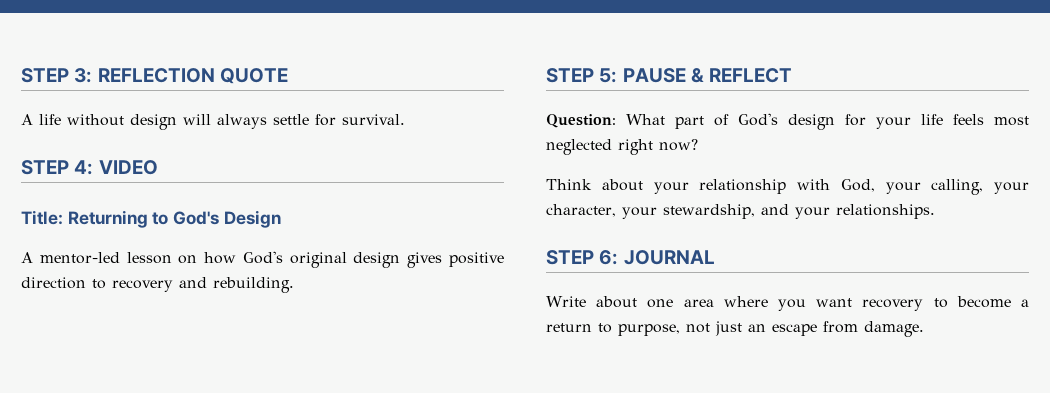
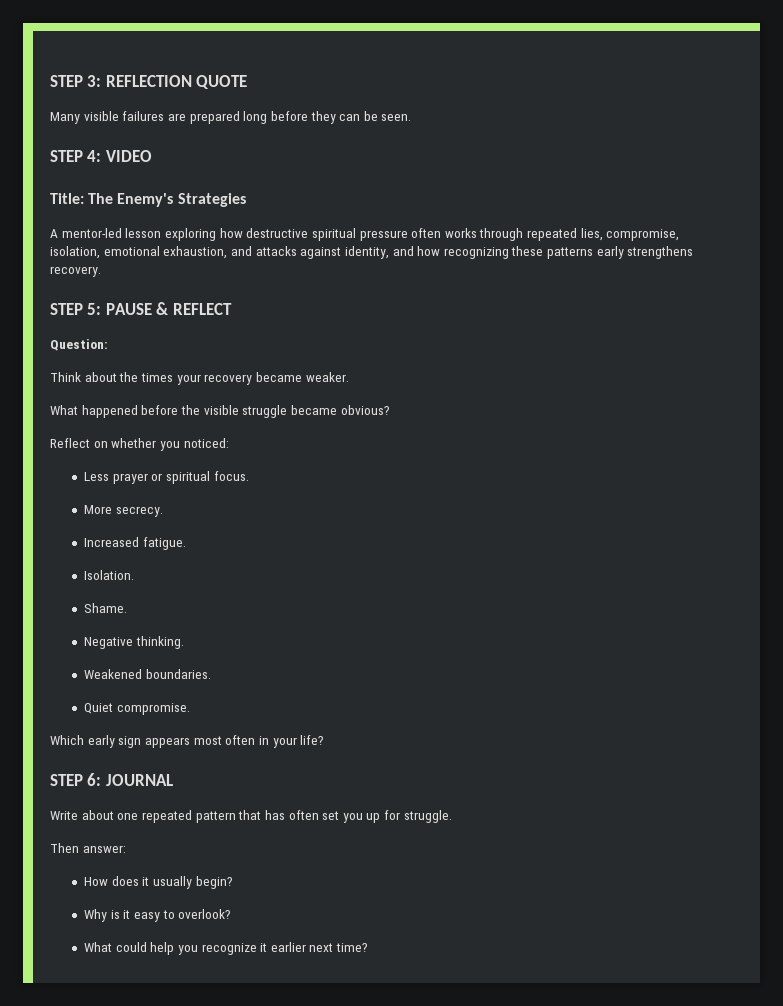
- A life without design will always settle for survival.
+ Many visible failures are prepared long before they can be seen.
- Title: Returning to God's Design
+ Title: The Enemy's Strategies
- A mentor-led lesson on how God's original design gives positive direction to recovery and rebuilding.
+ A mentor-led lesson exploring how destructive spiritual pressure often works through repeated lies, compromise, isolation, emotional exhaustion, and attacks against identity, and how recognizing these patterns early strengthens recovery.
- Question: What part of God's design for your life feels most neglected right now?
- Think about your relationship with God, your calling, your character, your stewardship, and your relationships.
+ Question:
+ Think about the times your recovery became weaker.
+ What happened before the visible struggle became obvious?
+ Reflect on whether you noticed:
+ Less prayer or spiritual focus.
+ More secrecy.
+ Increased fatigue.
+ Isolation.
+ Shame.
+ Negative thinking.
+ Weakened boundaries.
+ Quiet compromise.
+ Which early sign appears most often in your life?
- Write about one area where you want recovery to become a return to purpose, not just an escape from damage.
+ Write about one repeated pattern that has often set you up for struggle.
+ Then answer:
+ How does it usually begin?
+ Why is it easy to overlook?
+ What could help you recognize it earlier next time?

